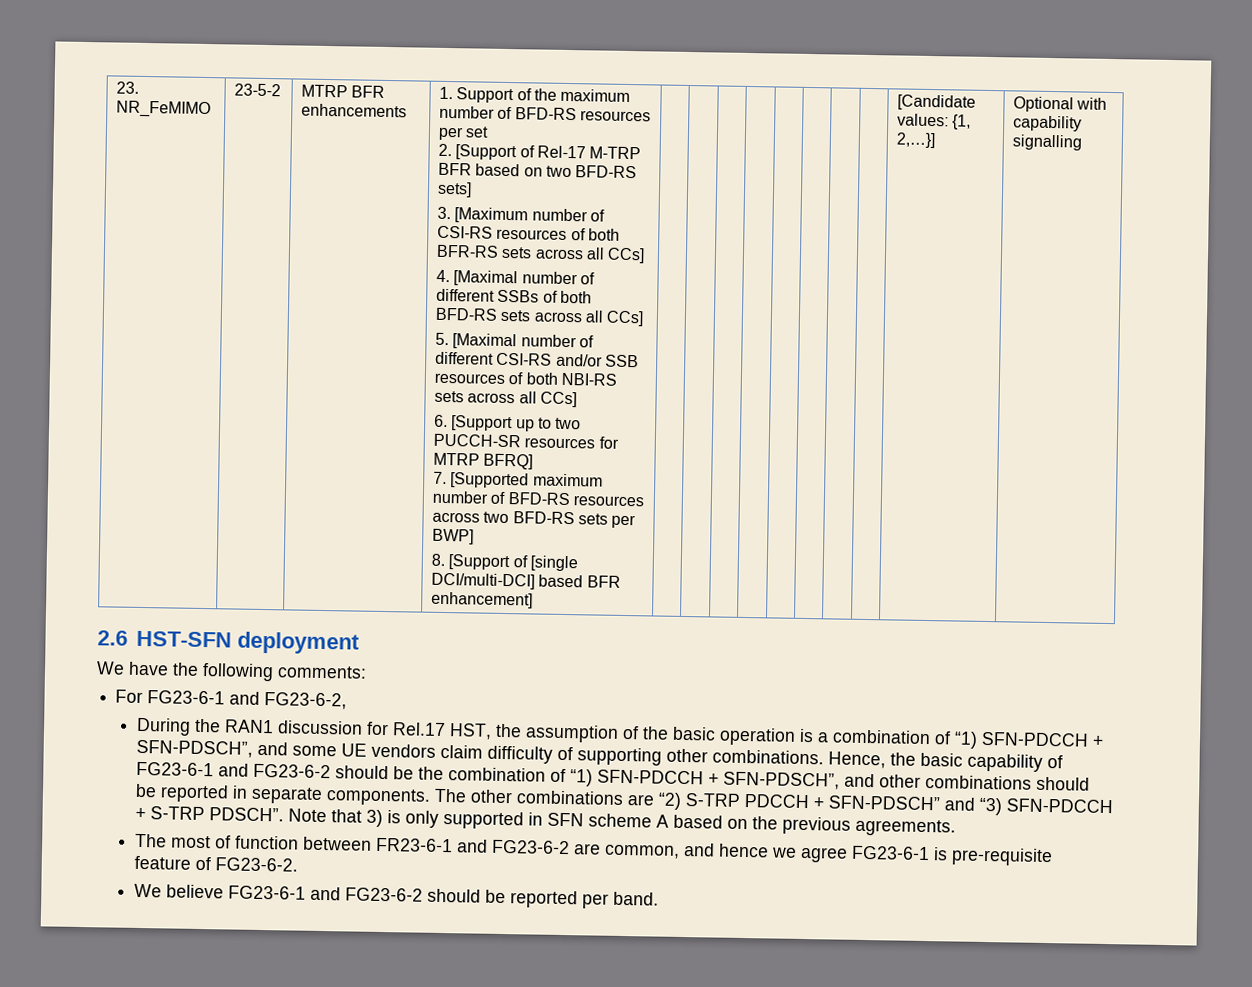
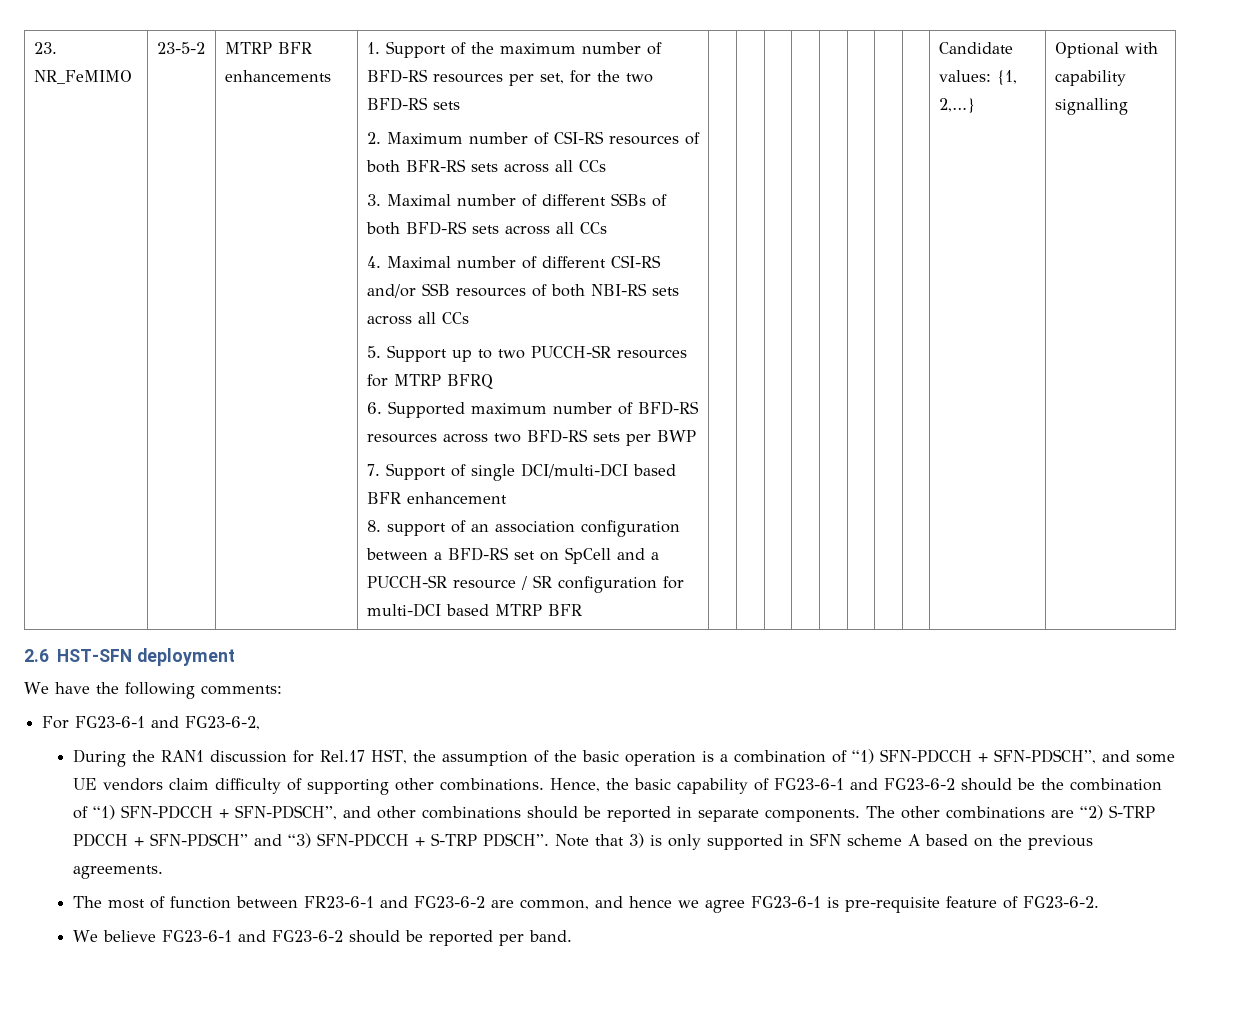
- 1. Support of the maximum number of BFD-RS resources per set
- 2. [Support of Rel-17 M-TRP BFR based on two BFD-RS sets]
- 3. [Maximum number of CSI-RS resources of both BFR-RS sets across all CCs]
- 4. [Maximal number of different SSBs of both BFD-RS sets across all CCs]
- 5. [Maximal number of different CSI-RS and/or SSB resources of both NBI-RS sets across all CCs]
- 6. [Support up to two PUCCH-SR resources for MTRP BFRQ]
- 7. [Supported maximum number of BFD-RS resources across two BFD-RS sets per BWP]
- 8. [Support of [single DCI/multi-DCI] based BFR enhancement] | | | | | | | | | [Candidate values:
+ 1. Support of the maximum number of BFD-RS resources per set, for the two BFD-RS sets
+ 2. Maximum number of CSI-RS resources of both BFR-RS sets across all CCs
+ 3. Maximal number of different SSBs of both BFD-RS sets across all CCs
+ 4. Maximal number of different CSI-RS and/or SSB resources of both NBI-RS sets across all CCs
+ 5. Support up to two PUCCH-SR resources for MTRP BFRQ
+ 6. Supported maximum number of BFD-RS resources across two BFD-RS sets per BWP
+ 7. Support of single DCI/multi-DCI based BFR enhancement
+ 8. support of an association configuration between a BFD-RS set on SpCell and a PUCCH-SR resource / SR configuration for multi-DCI based MTRP BFR | | | | | | | | | Candidate values:
- {1, 2,…}]
+ {1, 2,…}

